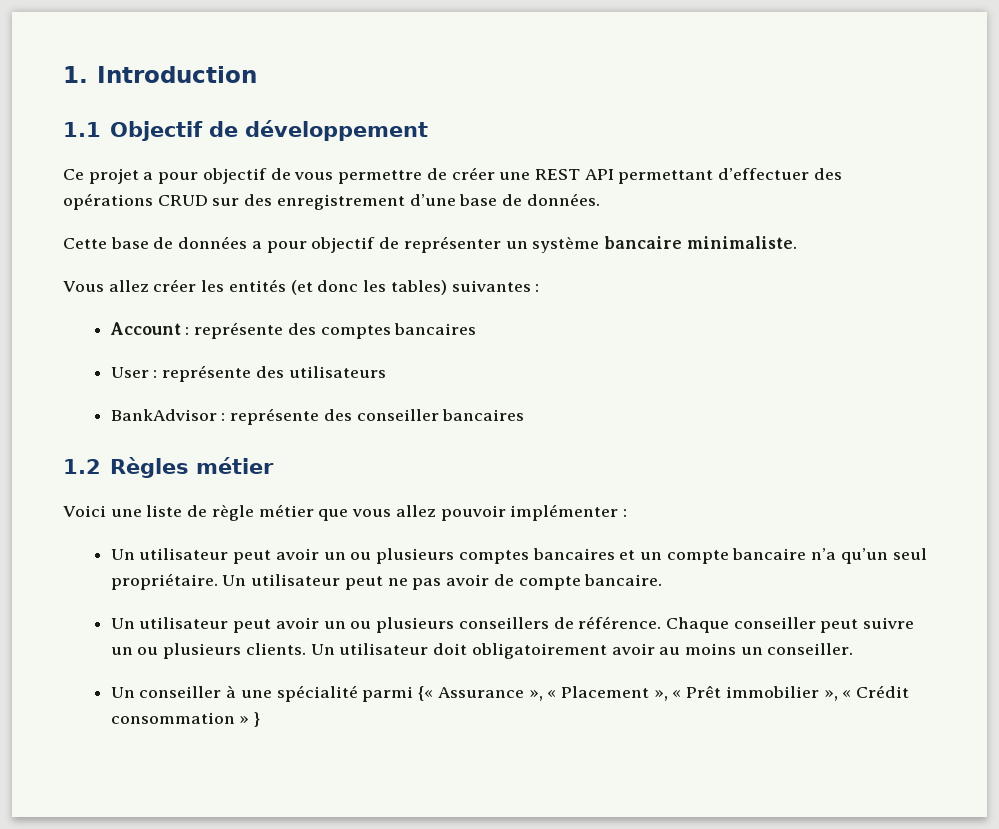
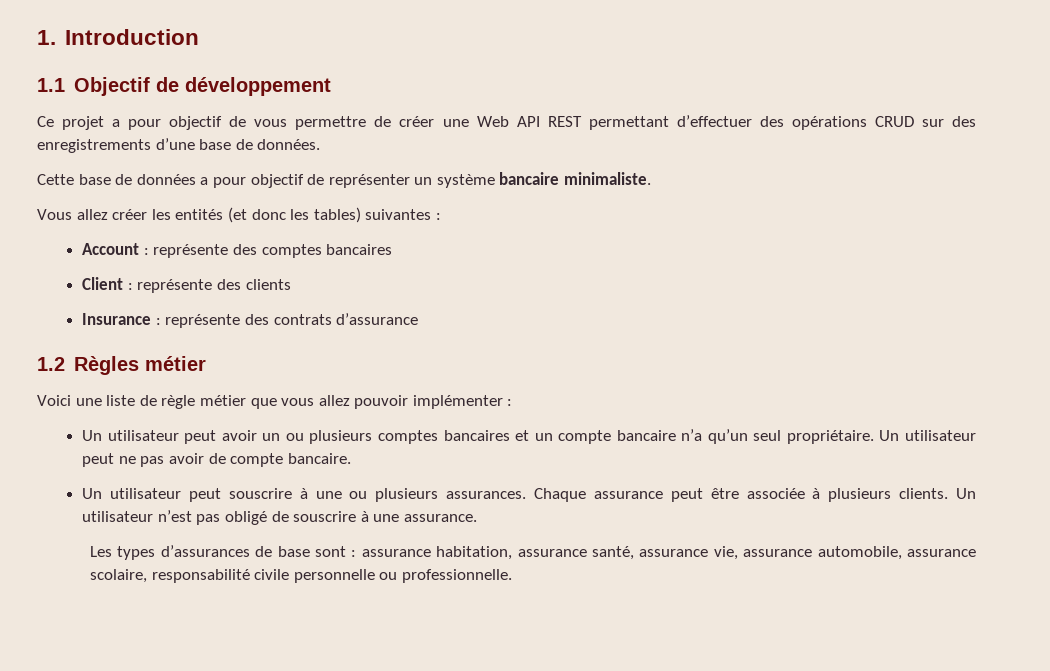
- Ce projet a pour objectif de vous permettre de créer une REST API permettant d’effectuer des opérations CRUD sur des enregistrement d’une base de données.
+ Ce projet a pour objectif de vous permettre de créer une Web API REST permettant d’effectuer des opérations CRUD sur des enregistrements d’une base de données.
- User : représente des utilisateurs
- BankAdvisor : représente des conseiller bancaires
+ Client : représente des clients
+ Insurance : représente des contrats d’assurance
- Un utilisateur peut avoir un ou plusieurs conseillers de référence. Chaque conseiller peut suivre un ou plusieurs clients. Un utilisateur doit obligatoirement avoir au moins un conseiller.
- Un conseiller à une spécialité parmi {« Assurance », « Placement », « Prêt immobilier », « Crédit consommation » }
+ Un utilisateur peut souscrire à une ou plusieurs assurances. Chaque assurance peut être associée à plusieurs clients. Un utilisateur n’est pas obligé de souscrire à une assurance.
+ Les types d’assurances de base sont : assurance habitation, assurance santé, assurance vie, assurance automobile, assurance scolaire, responsabilité civile personnelle ou professionnelle.

